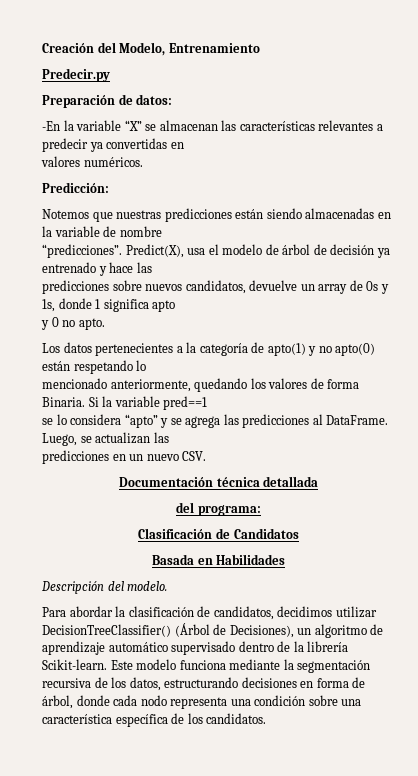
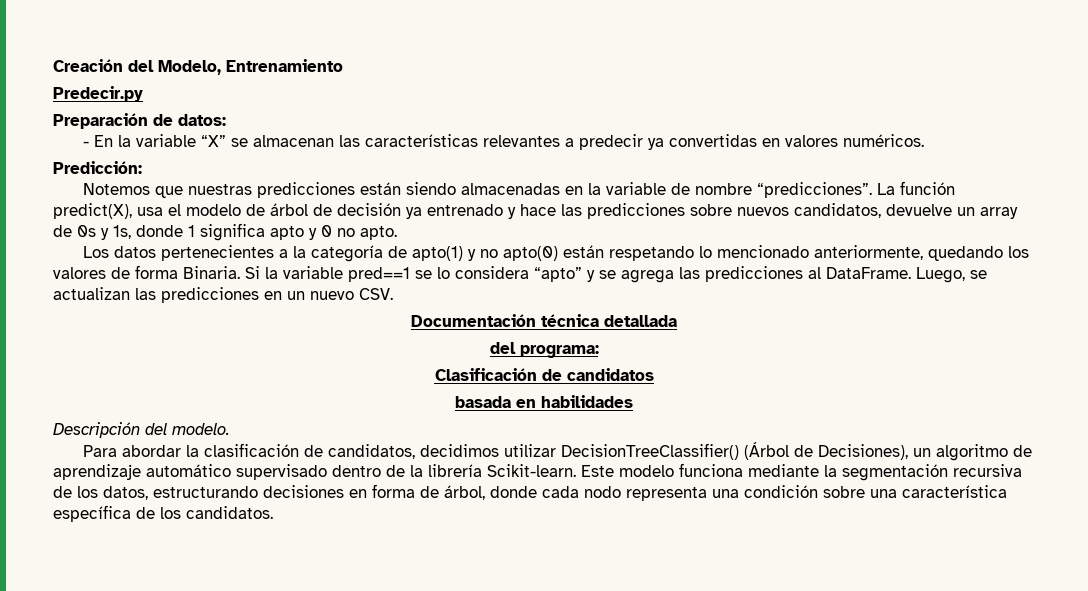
- -En la variable “X” se almacenan las características relevantes a predecir ya convertidas en
- valores numéricos.
+ - En la variable “X” se almacenan las características relevantes a predecir ya convertidas en valores numéricos.
- Notemos que nuestras predicciones están siendo almacenadas en la variable de nombre
- “predicciones”. Predict(X), usa el modelo de árbol de decisión ya entrenado y hace las
- predicciones sobre nuevos candidatos, devuelve un array de 0s y 1s, donde 1 significa apto
- y 0 no apto.
+ Notemos que nuestras predicciones están siendo almacenadas en la variable de nombre “predicciones”. La función predict(X), usa el modelo de árbol de decisión ya entrenado y hace las predicciones sobre nuevos candidatos, devuelve un array de 0s y 1s, donde 1 significa apto y 0 no apto.
- Los datos pertenecientes a la categoría de apto(1) y no apto(0) están respetando lo
- mencionado anteriormente, quedando los valores de forma Binaria.
+ Los datos pertenecientes a la categoría de apto(1) y no apto(0) están respetando lo mencionado anteriormente, quedando los valores de forma Binaria.
- Si la variable pred==1
- se lo considera “apto” y se agrega las predicciones al DataFrame.
+ Si la variable pred==1 se lo considera “apto” y se agrega las predicciones al DataFrame.
- Luego, se actualizan las
- predicciones en un nuevo CSV.
+ Luego, se actualizan las predicciones en un nuevo CSV.
- Clasificación de Candidatos
- Basada en Habilidades
+ Clasificación de candidatos
+ basada en habilidades

